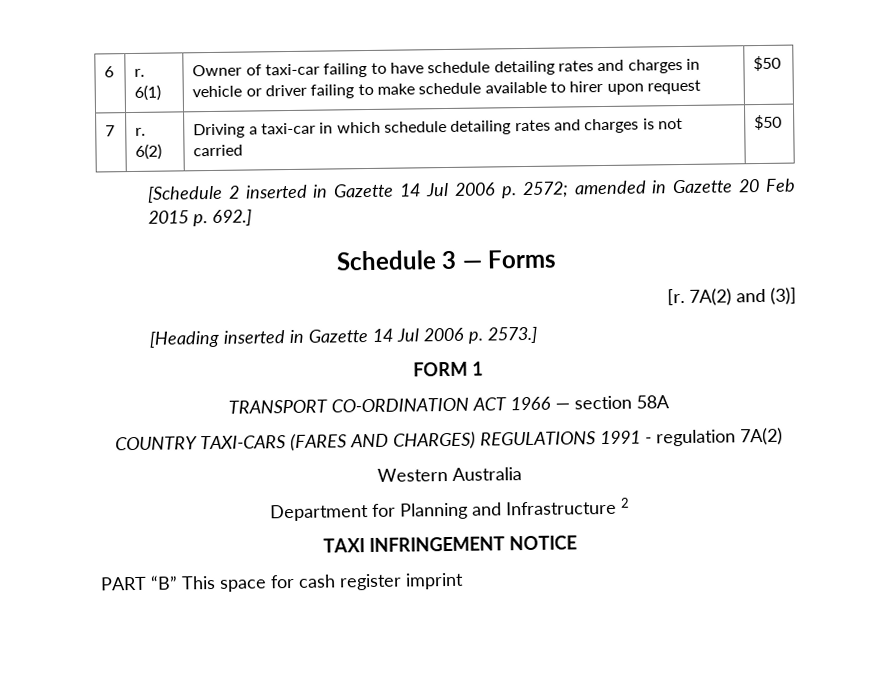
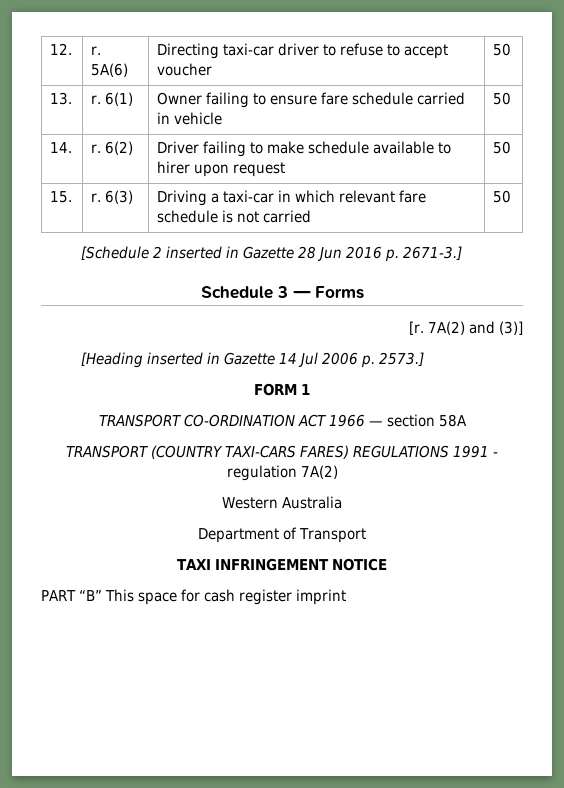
- 6 | r. 6(1) | Owner of taxi-car failing to have schedule detailing rates and charges in vehicle or driver failing to make schedule available to hirer upon request | $50
- 7 | r. 6(2) | Driving a taxi-car in which schedule detailing rates and charges is not carried | $50
+ 12. | r. 5A(6) | Directing taxi-car driver to refuse to accept voucher | 50
+ 13. | r. 6(1) | Owner failing to ensure fare schedule carried in vehicle | 50
+ 14. | r. 6(2) | Driver failing to make schedule available to hirer upon request | 50
+ 15. | r. 6(3) | Driving a taxi-car in which relevant fare schedule is not carried | 50
- [Schedule 2 inserted in Gazette 14 Jul 2006 p. 2572; amended in Gazette 20 Feb 2015 p. 692.]
+ [Schedule 2 inserted in Gazette 28 Jun 2016 p. 2671-3.]
- COUNTRY TAXI-CARS (FARES AND CHARGES) REGULATIONS 1991 - regulation 7A(2)
+ TRANSPORT (COUNTRY TAXI-CARS FARES) REGULATIONS 1991 - regulation 7A(2)
- Department for Planning and Infrastructure 2
+ Department of Transport

